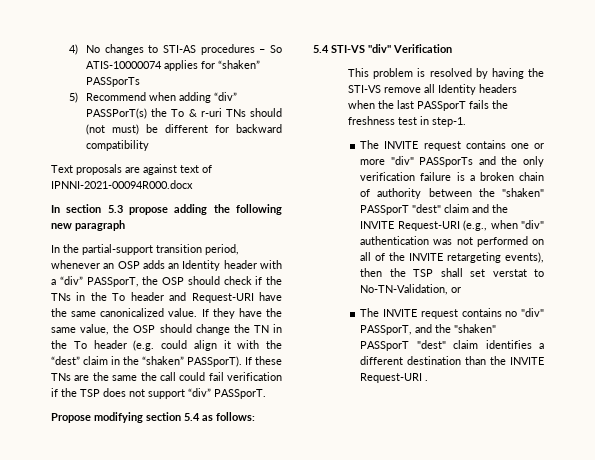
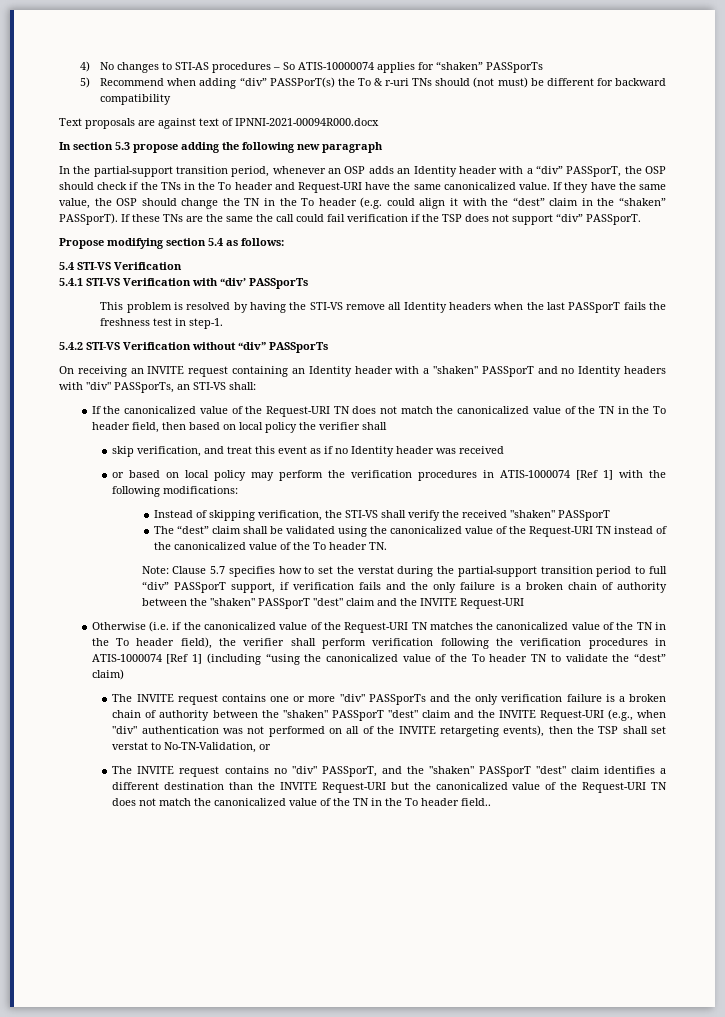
- 5.4 STI-VS "div" Verification
+ 5.4 STI-VS Verification
+ 5.4.1 STI-VS Verification with “div’ PASSporTs
+ 5.4.2 STI-VS Verification without “div” PASSporTs
+ On receiving an INVITE request containing an Identity header with a "shaken" PASSporT and no Identity headers with "div" PASSporTs, an STI-VS shall:
+ If the canonicalized value of the Request-URI TN does not match the canonicalized value of the TN in the To header field, then based on local policy the verifier shall
+ skip verification, and treat this event as if no Identity header was received
+ or based on local policy may perform the verification procedures in ATIS-1000074 [Ref 1] with the following modifications:
+ Instead of skipping verification, the STI-VS shall verify the received "shaken" PASSporT
+ The “dest” claim shall be validated using the canonicalized value of the Request-URI TN instead of the canonicalized value of the To header TN.
+ Note: Clause 5.7 specifies how to set the verstat during the partial-support transition period to full “div” PASSporT support, if verification fails and the only failure is a broken chain of authority between the "shaken" PASSporT "dest" claim and the INVITE Request-URI
+ Otherwise (i.e. if the canonicalized value of the Request-URI TN matches the canonicalized value of the TN in the To header field), the verifier shall perform verification following the verification procedures in ATIS-1000074 [Ref 1] (including “using the canonicalized value of the To header TN to validate the “dest” claim)
- The INVITE request contains no "div" PASSporT, and the "shaken" PASSporT "dest" claim identifies a different destination than the INVITE Request-URI .
+ The INVITE request contains no "div" PASSporT, and the "shaken" PASSporT "dest" claim identifies a different destination than the INVITE Request-URI but the canonicalized value of the Request-URI TN does not match the canonicalized value of the TN in the To header field..

